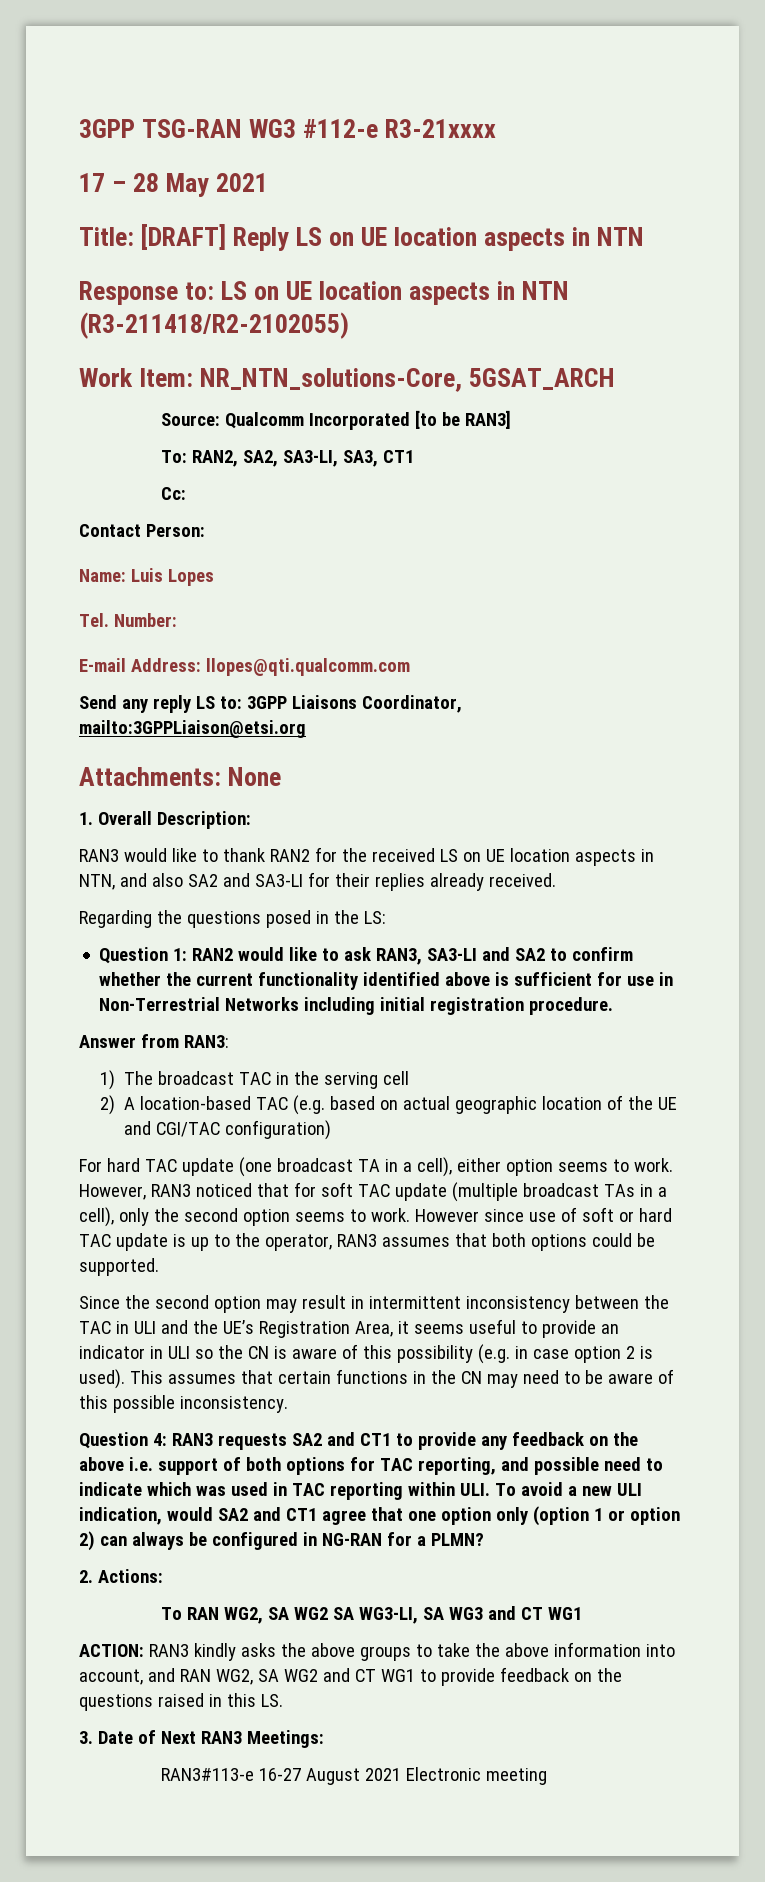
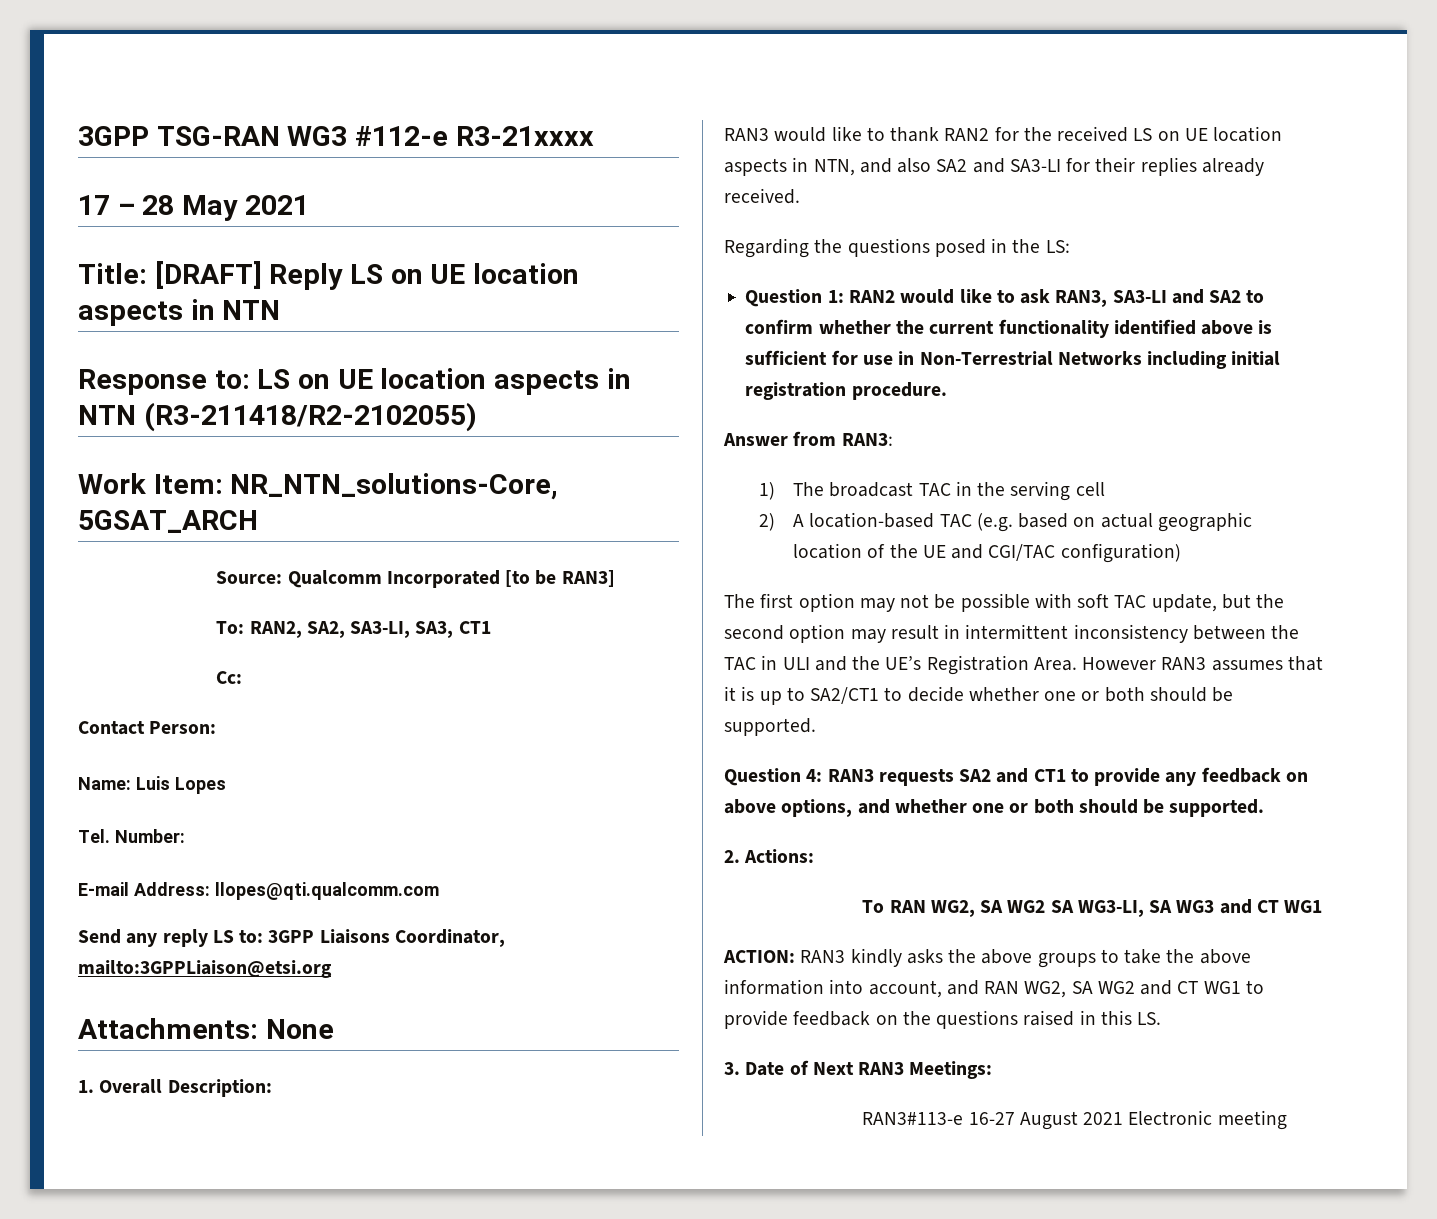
- For hard TAC update (one broadcast TA in a cell), either option seems to work. However, RAN3 noticed that for soft TAC update (multiple broadcast TAs in a cell), only the second option seems to work. However since use of soft or hard TAC update is up to the operator, RAN3 assumes that both options could be supported.
- Since the second option may result in intermittent inconsistency between the TAC in ULI and the UE’s Registration Area, it seems useful to provide an indicator in ULI so the CN is aware of this possibility (e.g. in case option 2 is used). This assumes that certain functions in the CN may need to be aware of this possible inconsistency.
+ The first option may not be possible with soft TAC update, but the second option may result in intermittent inconsistency between the TAC in ULI and the UE’s Registration Area. However RAN3 assumes that it is up to SA2/CT1 to decide whether one or both should be supported.
- Question 4: RAN3 requests SA2 and CT1 to provide any feedback on the above i.e. support of both options for TAC reporting, and possible need to indicate which was used in TAC reporting within ULI. To avoid a new ULI indication, would SA2 and CT1 agree that one option only (option 1 or option 2) can always be configured in NG-RAN for a PLMN?
+ Question 4: RAN3 requests SA2 and CT1 to provide any feedback on above options, and whether one or both should be supported.

